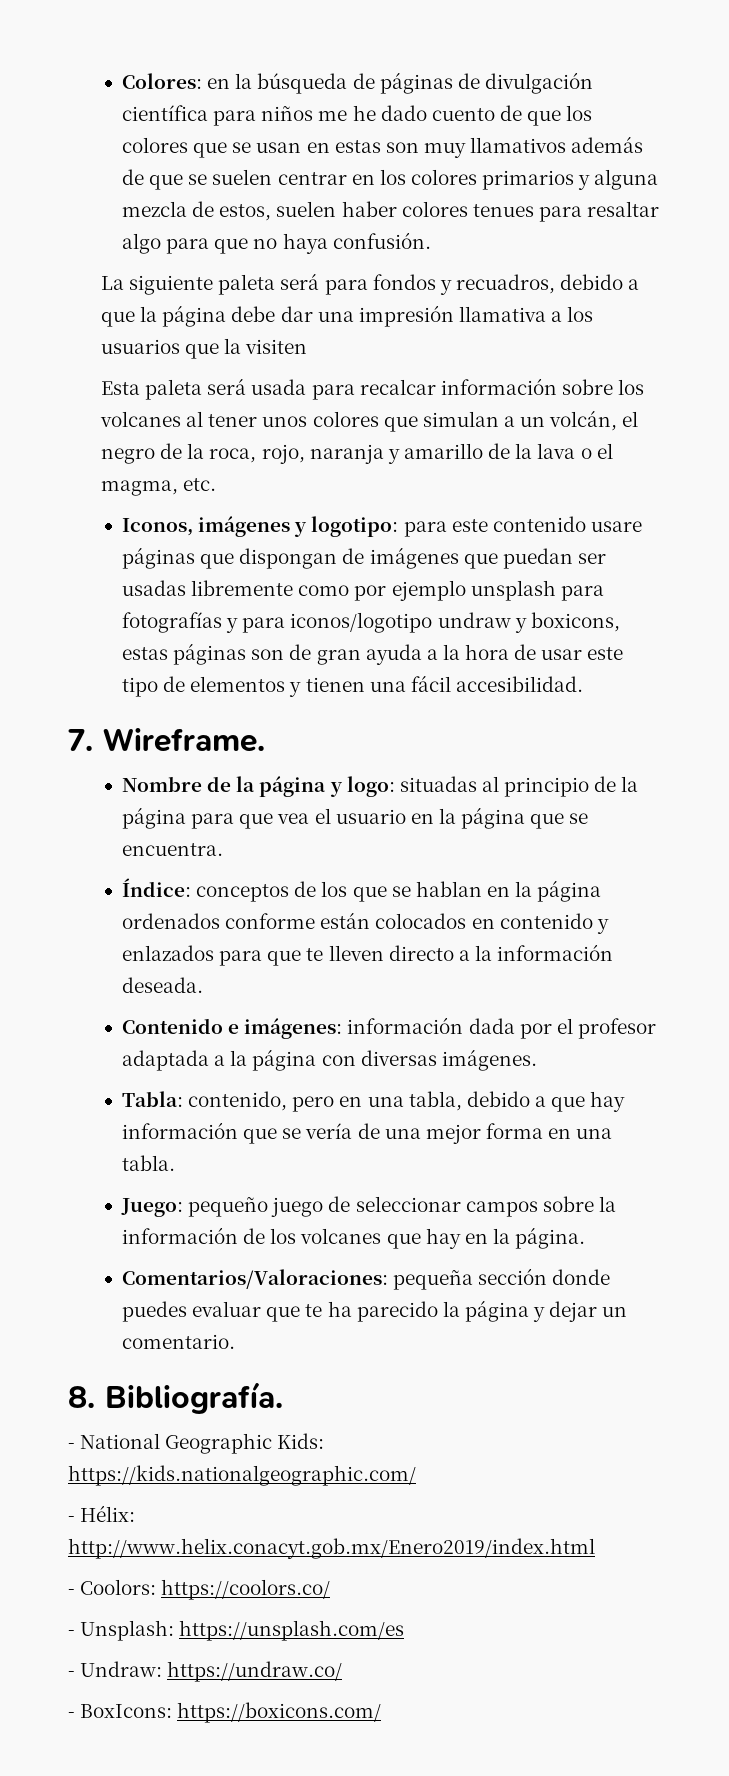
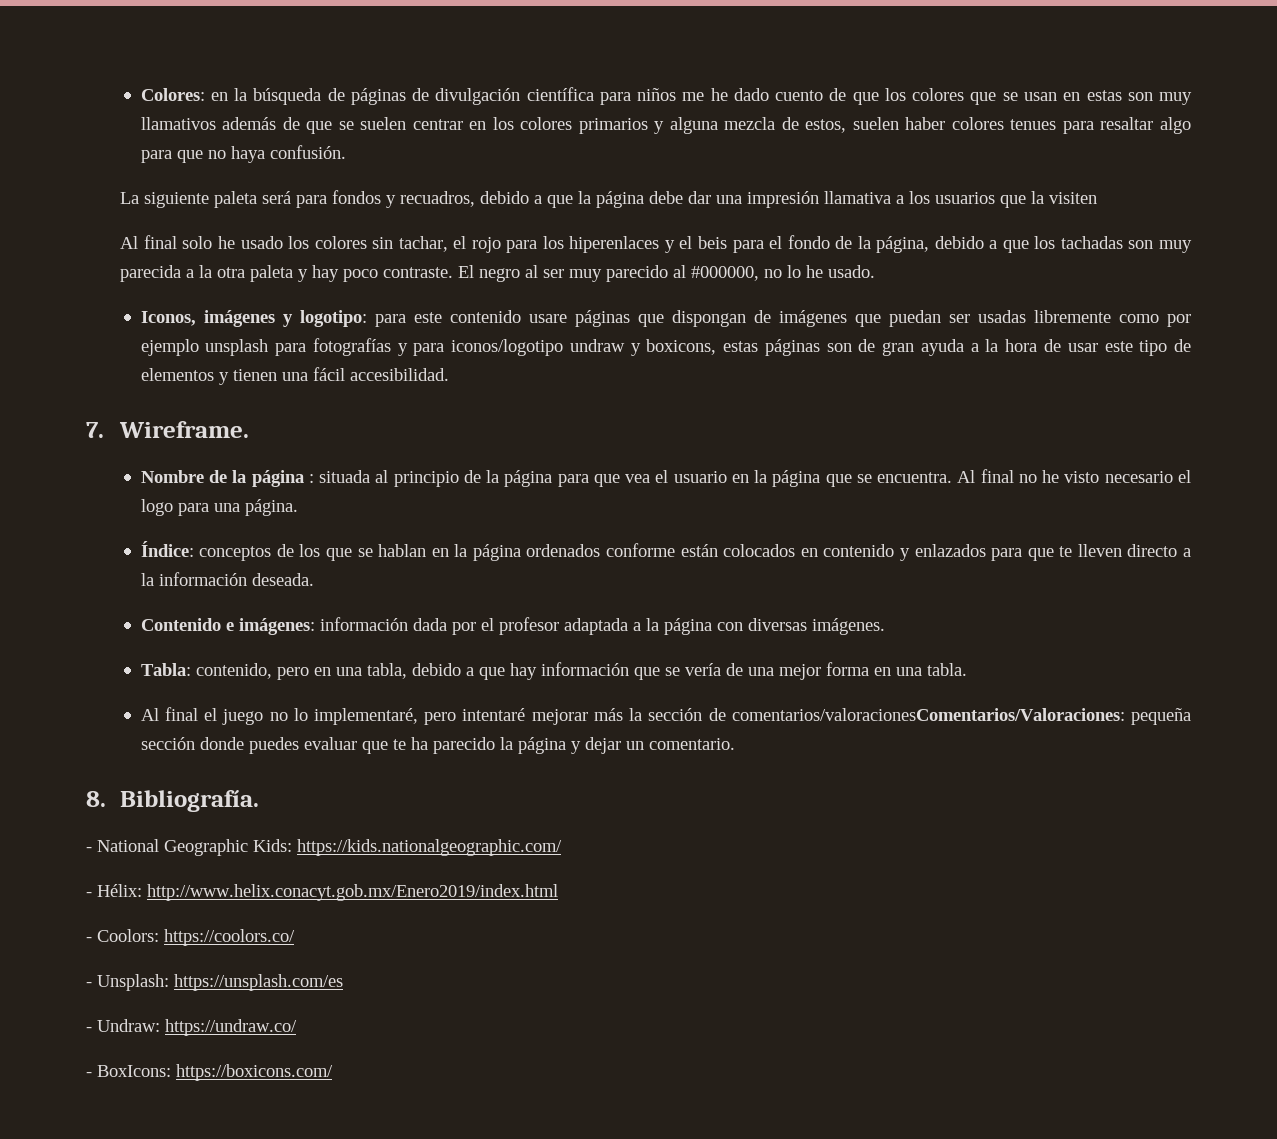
- Esta paleta será usada para recalcar información sobre los volcanes al tener unos colores que simulan a un volcán, el negro de la roca, rojo, naranja y amarillo de la lava o el magma, etc.
+ Al final solo he usado los colores sin tachar, el rojo para los hiperenlaces y el beis para el fondo de la página, debido a que los tachadas son muy parecida a la otra paleta y hay poco contraste. El negro al ser muy parecido al #000000, no lo he usado.
- Nombre de la página y logo: situadas al principio de la página para que vea el usuario en la página que se encuentra.
+ Nombre de la página : situada al principio de la página para que vea el usuario en la página que se encuentra. Al final no he visto necesario el logo para una página.
- Juego: pequeño juego de seleccionar campos sobre la información de los volcanes que hay en la página.
- Comentarios/Valoraciones: pequeña sección donde puedes evaluar que te ha parecido la página y dejar un comentario.
+ Al final el juego no lo implementaré, pero intentaré mejorar más la sección de comentarios/valoracionesComentarios/Valoraciones: pequeña sección donde puedes evaluar que te ha parecido la página y dejar un comentario.

